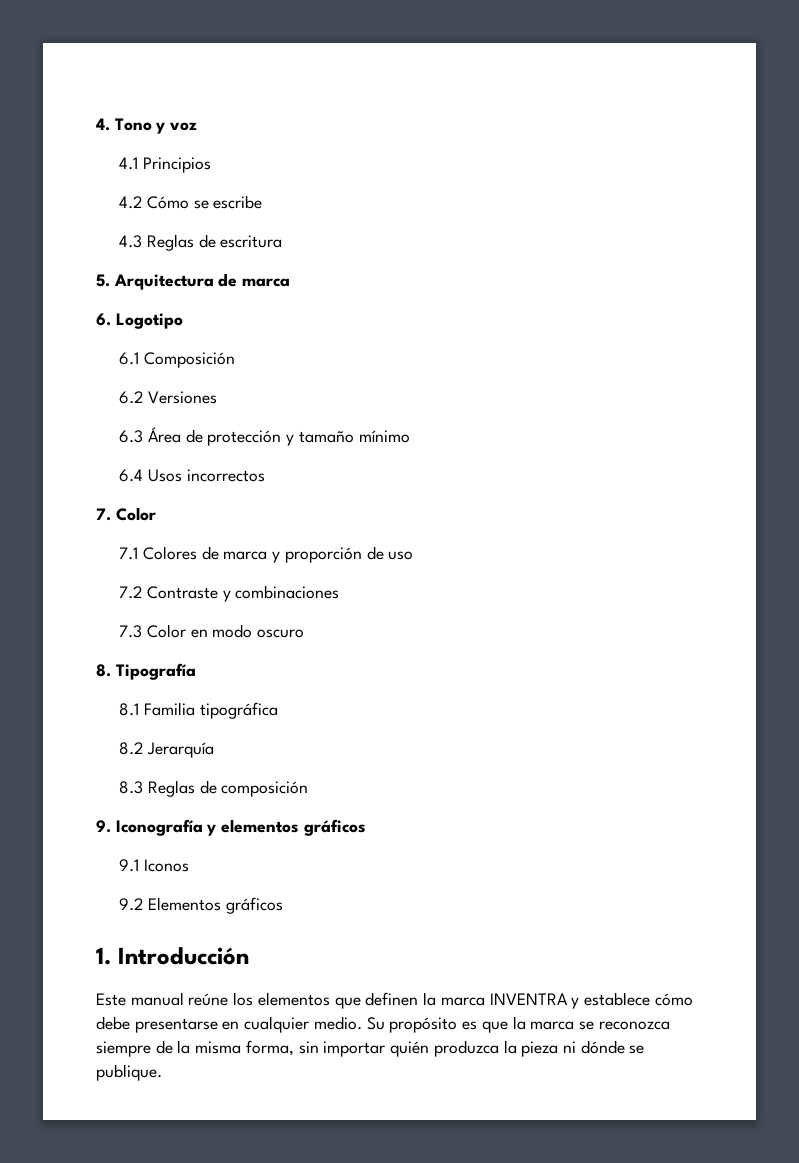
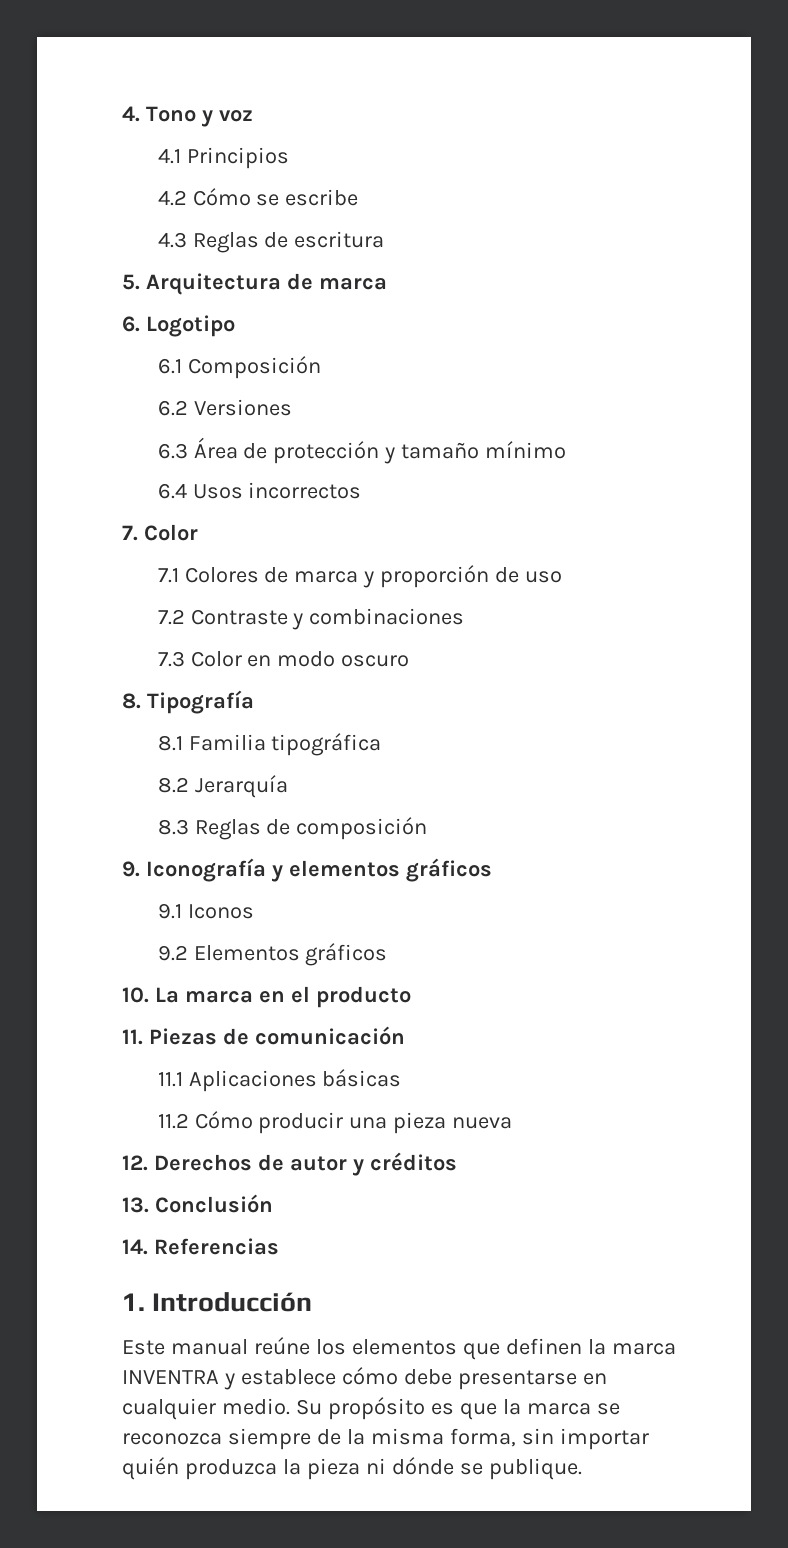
+ 10. La marca en el producto
+ 11. Piezas de comunicación
+ 11.1 Aplicaciones básicas
+ 11.2 Cómo producir una pieza nueva
+ 12. Derechos de autor y créditos
+ 13. Conclusión
+ 14. Referencias

